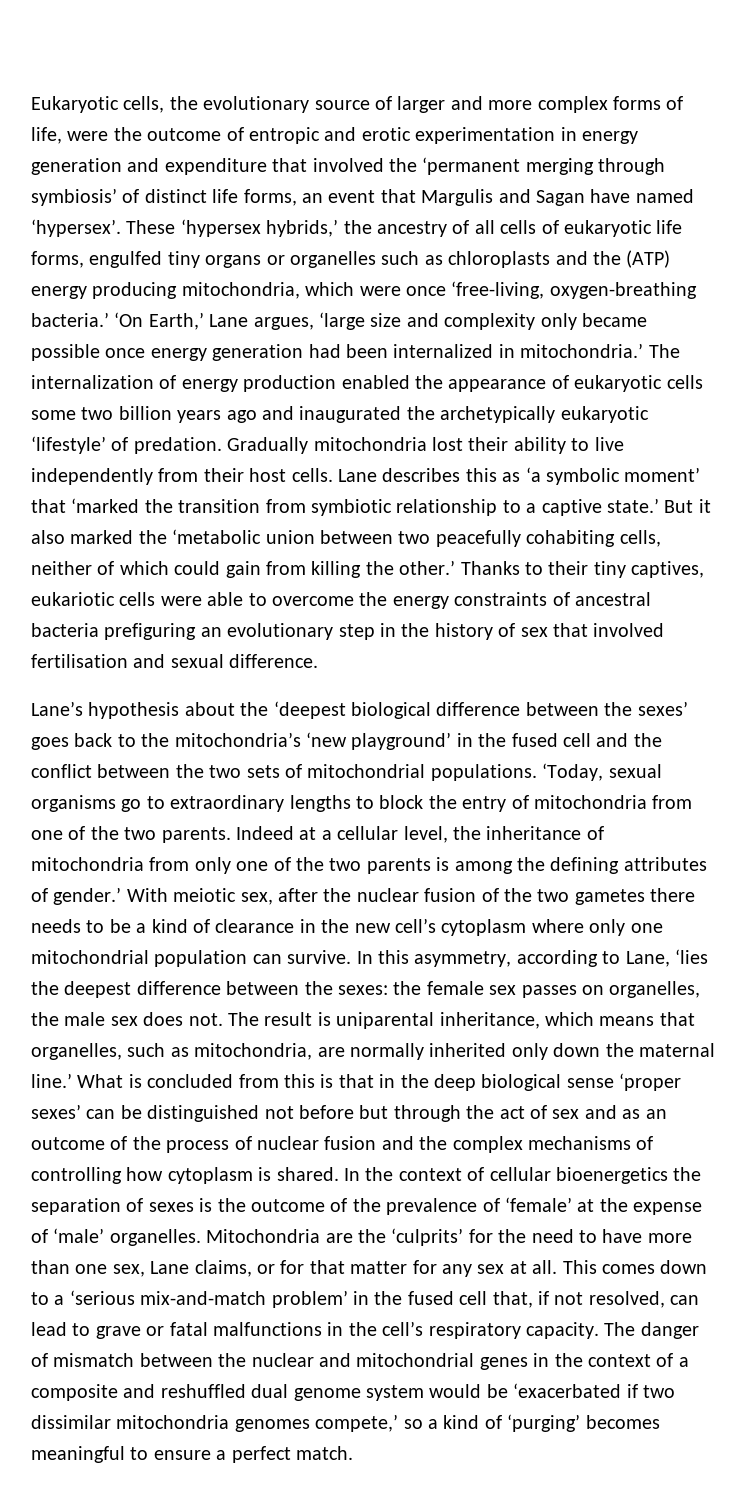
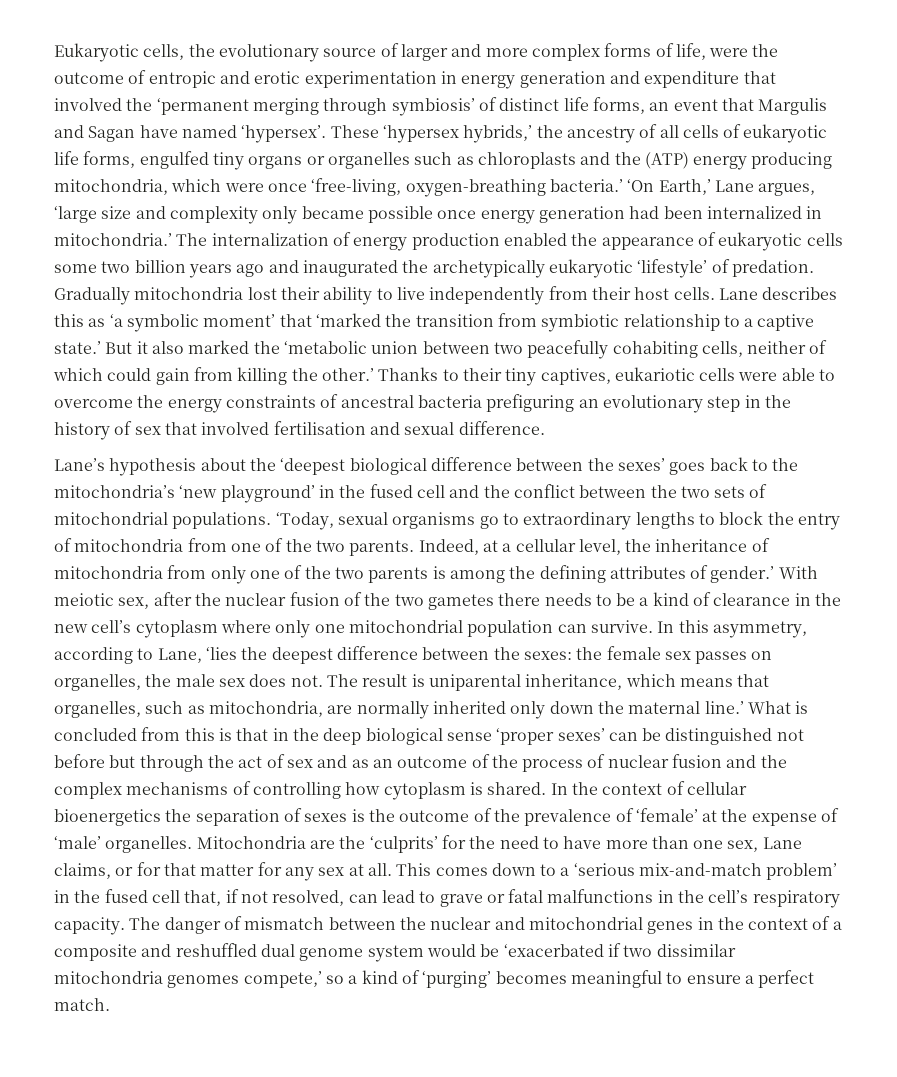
- Indeed at a cellular level, the inheritance of mitochondria from only one of the two parents is among the defining attributes of gender.’
+ Indeed, at a cellular level, the inheritance of mitochondria from only one of the two parents is among the defining attributes of gender.’

